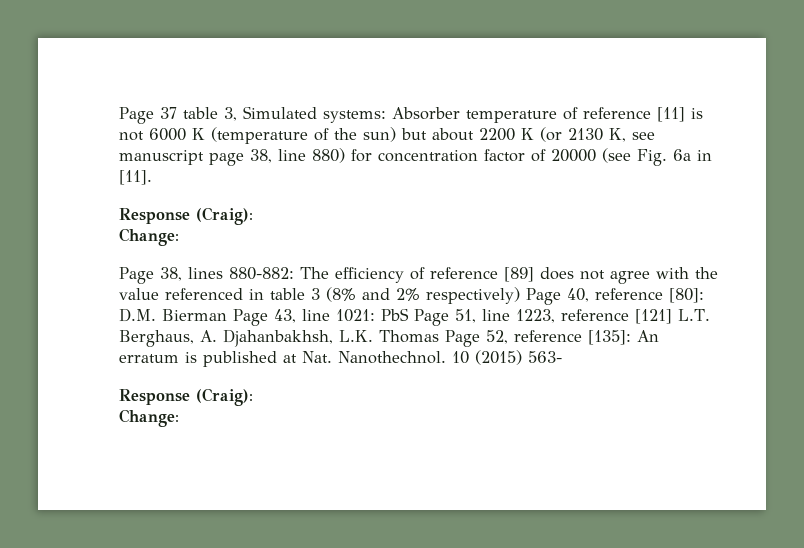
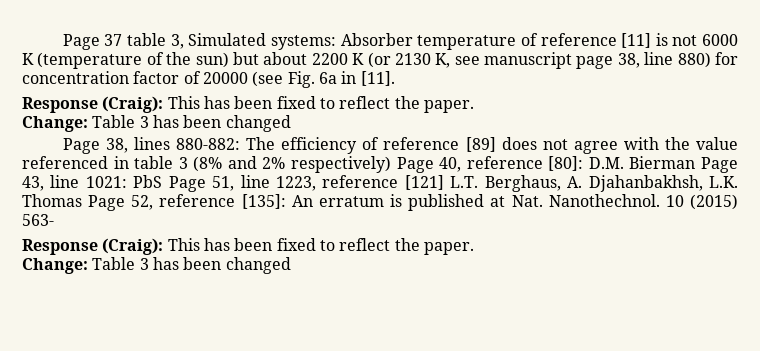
  Page 37 table 3, Simulated systems: Absorber temperature of reference [11] is not 6000 K (temperature of the sun) but about 2200 K (or 2130 K, see manuscript page 38, line 880) for concentration factor of 20000 (see Fig. 6a in [11].
- Response (Craig):
- Change:
+ Response (Craig): This has been fixed to reflect the paper.
+ Change: Table 3 has been changed
  10 (2015) 563-
- Response (Craig):
- Change:
+ Response (Craig): This has been fixed to reflect the paper.
+ Change: Table 3 has been changed

